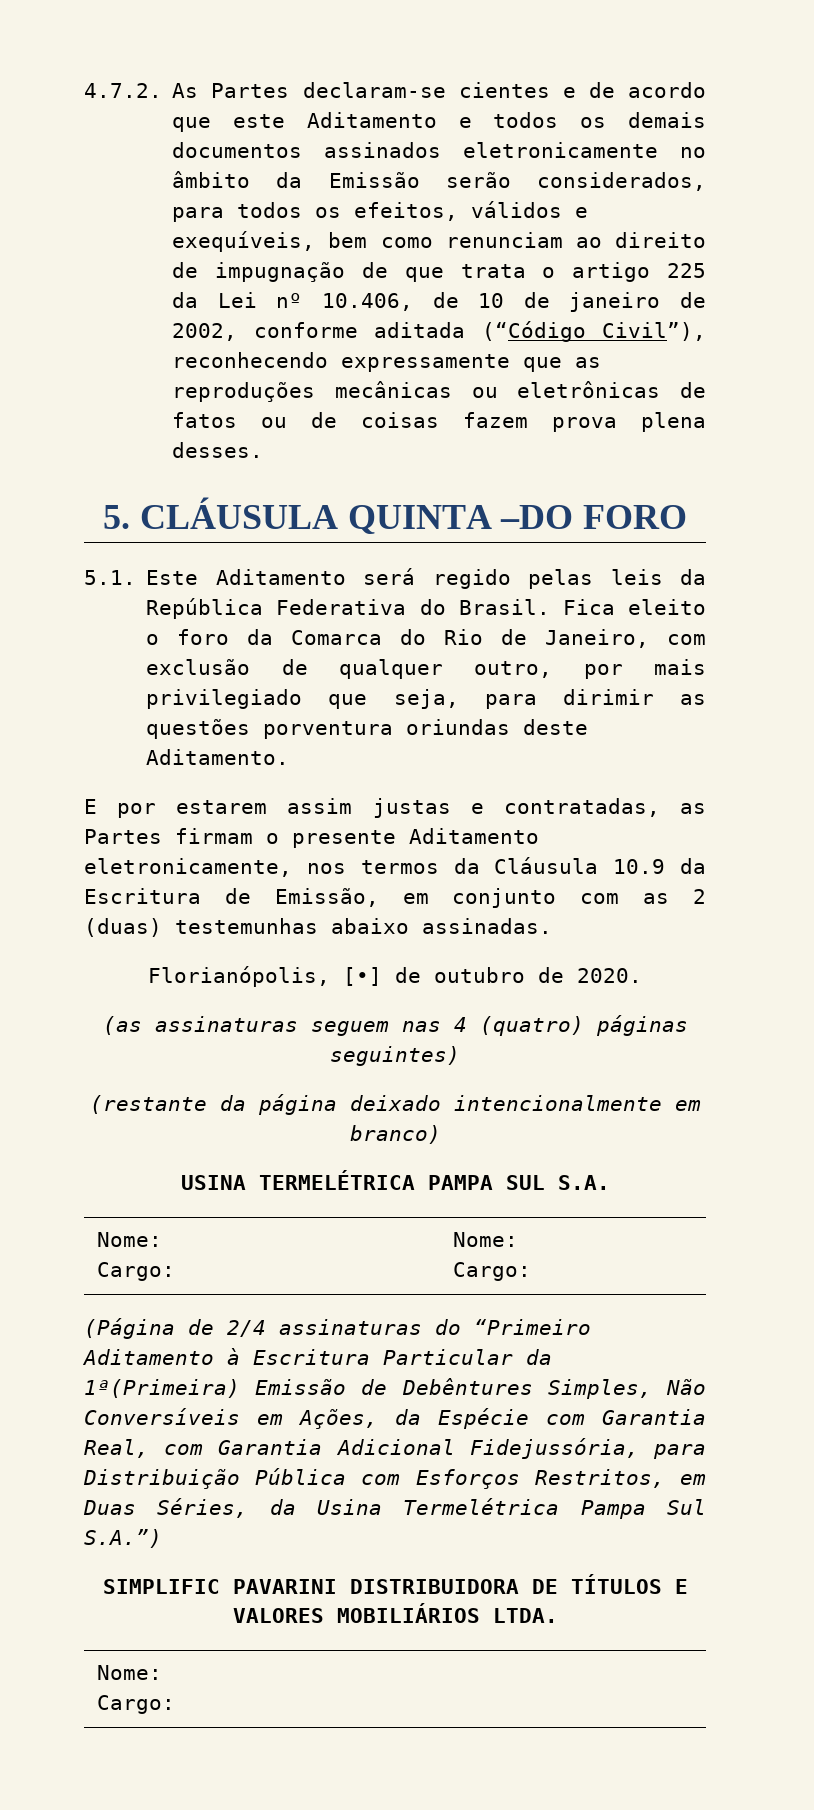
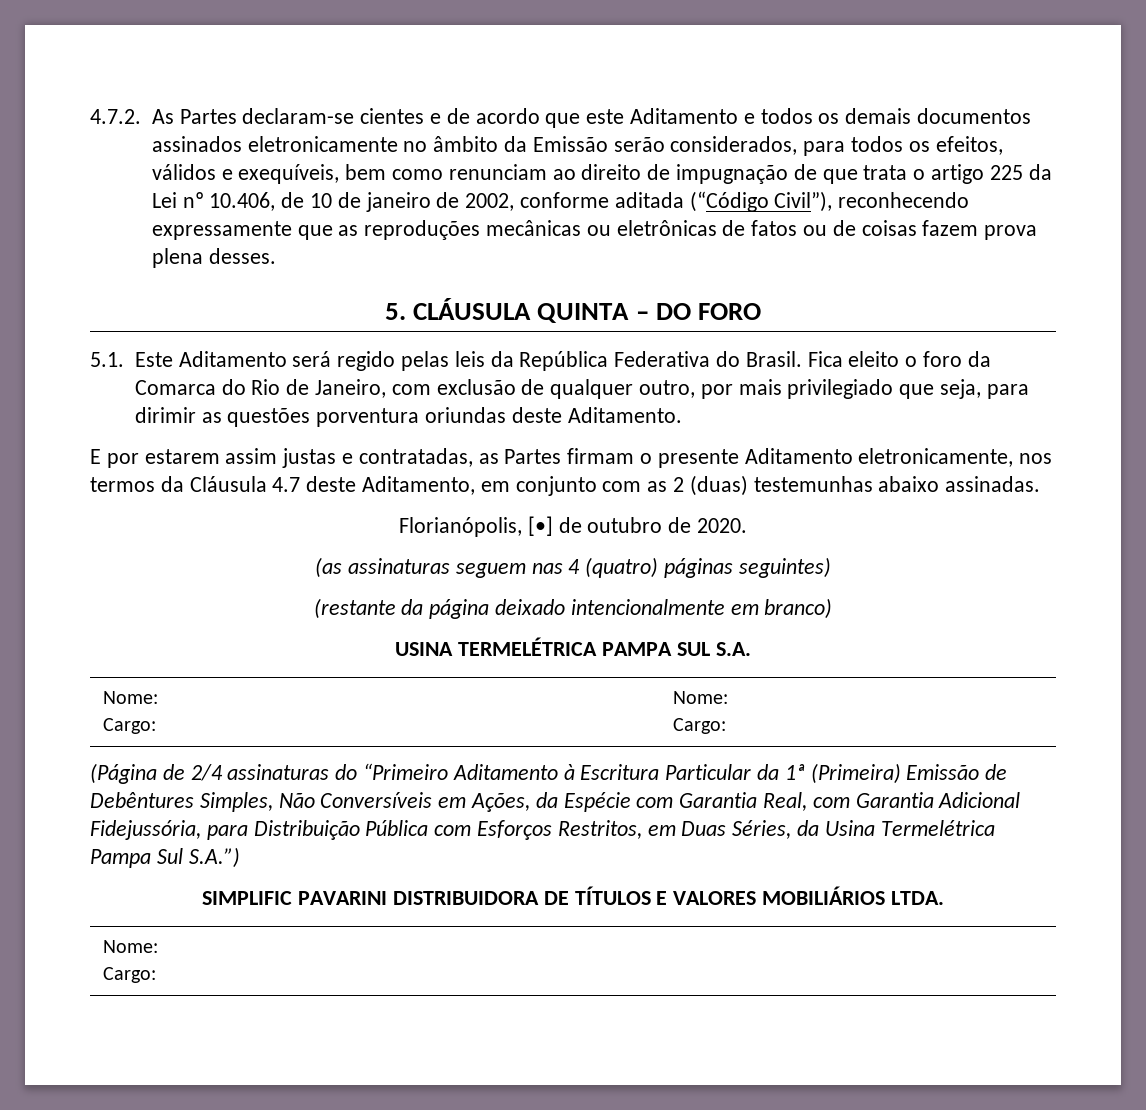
- 5. CLÁUSULA QUINTA –DO FORO
+ 5. CLÁUSULA QUINTA – DO FORO
- E por estarem assim justas e contratadas, as Partes firmam o presente Aditamento eletronicamente, nos termos da Cláusula 10.9 da Escritura de Emissão, em conjunto com as 2 (duas) testemunhas abaixo assinadas.
+ E por estarem assim justas e contratadas, as Partes firmam o presente Aditamento eletronicamente, nos termos da Cláusula 4.7 deste Aditamento, em conjunto com as 2 (duas) testemunhas abaixo assinadas.
- (Página de 2/4 assinaturas do “Primeiro Aditamento à Escritura Particular da 1ª(Primeira) Emissão de Debêntures Simples, Não Conversíveis em Ações, da Espécie com Garantia Real, com Garantia Adicional Fidejussória, para Distribuição Pública com Esforços Restritos, em Duas Séries, da Usina Termelétrica Pampa Sul S.A.”)
+ (Página de 2/4 assinaturas do “Primeiro Aditamento à Escritura Particular da 1ª (Primeira) Emissão de Debêntures Simples, Não Conversíveis em Ações, da Espécie com Garantia Real, com Garantia Adicional Fidejussória, para Distribuição Pública com Esforços Restritos, em Duas Séries, da Usina Termelétrica Pampa Sul S.A.”)

